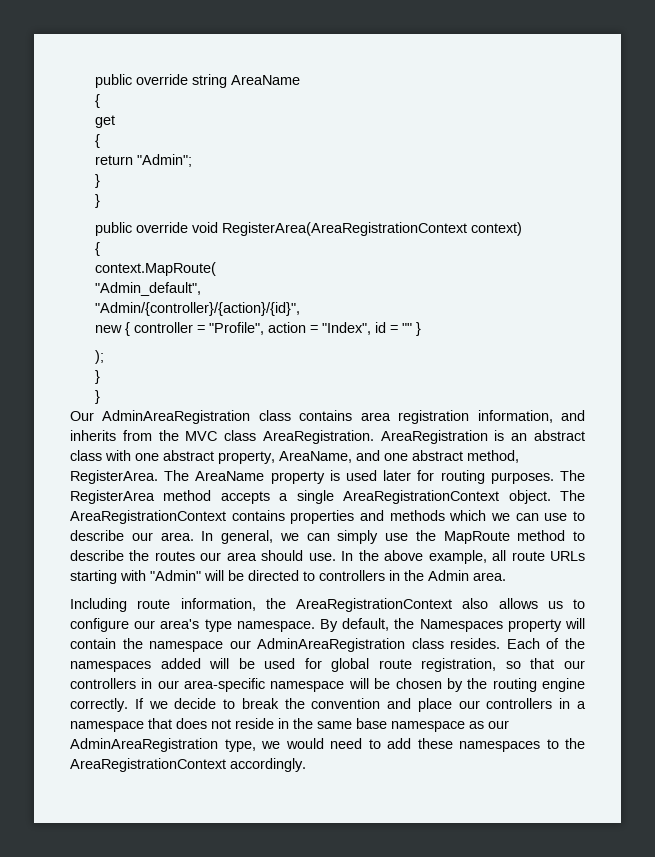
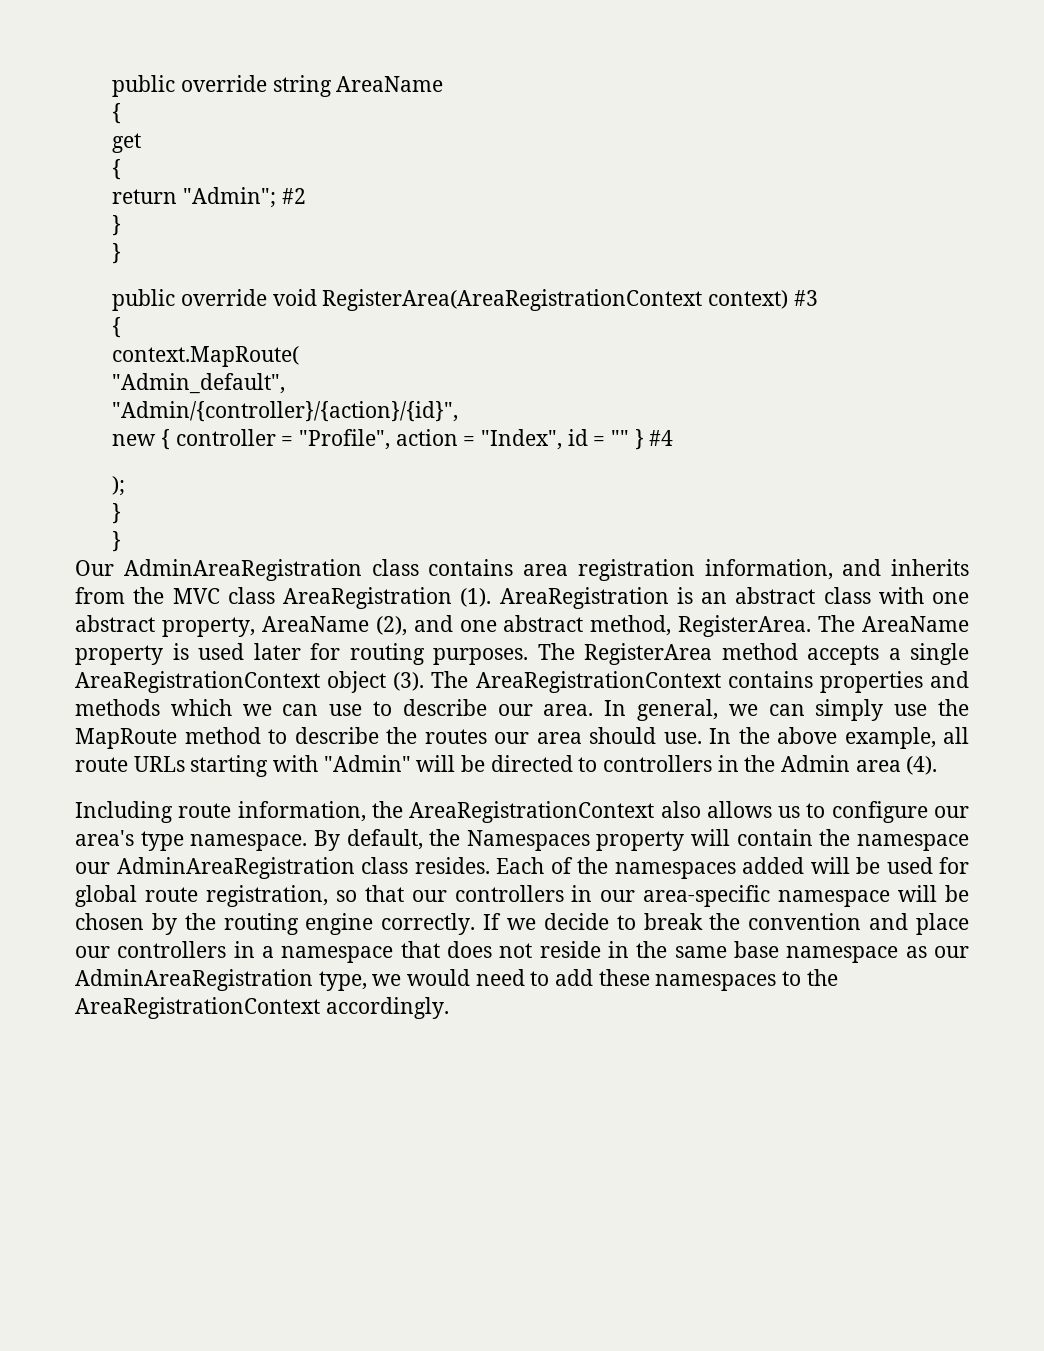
- return "Admin";
+ return "Admin"; #2
- public override void RegisterArea(AreaRegistrationContext context)
+ public override void RegisterArea(AreaRegistrationContext context) #3
- new { controller = "Profile", action = "Index", id = "" }
+ new { controller = "Profile", action = "Index", id = "" } #4
- Our AdminAreaRegistration class contains area registration information, and inherits from the MVC class AreaRegistration.
+ Our AdminAreaRegistration class contains area registration information, and inherits from the MVC class AreaRegistration (1).
- AreaRegistration is an abstract class with one abstract property, AreaName, and one abstract method, RegisterArea.
+ AreaRegistration is an abstract class with one abstract property, AreaName (2), and one abstract method, RegisterArea.
- The RegisterArea method accepts a single AreaRegistrationContext object.
+ The RegisterArea method accepts a single AreaRegistrationContext object (3).
- In the above example, all route URLs starting with "Admin" will be directed to controllers in the Admin area.
+ In the above example, all route URLs starting with "Admin" will be directed to controllers in the Admin area (4).

